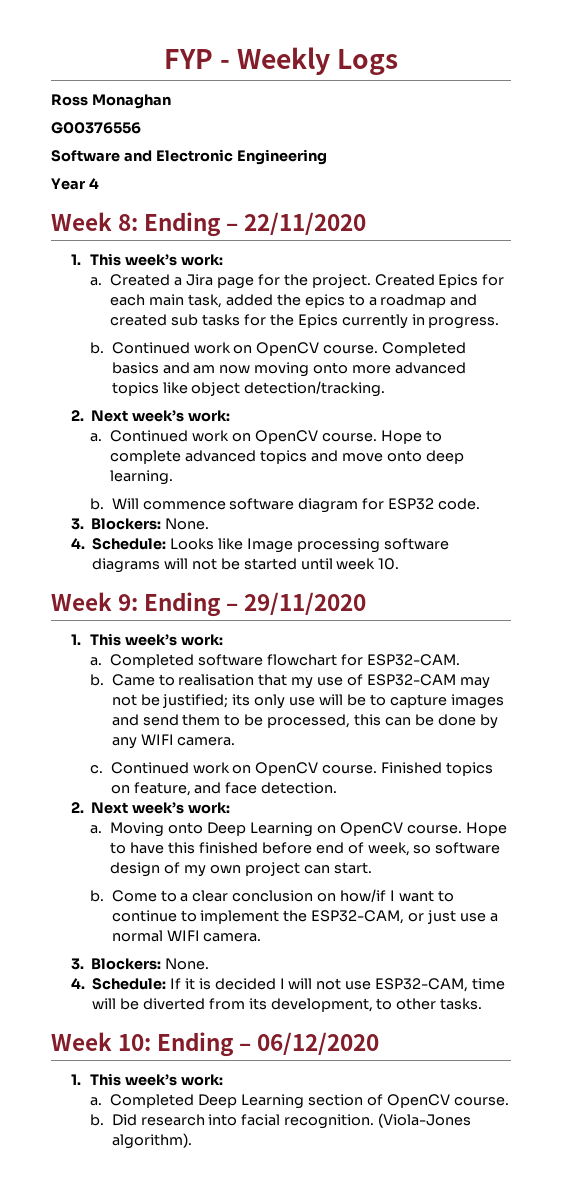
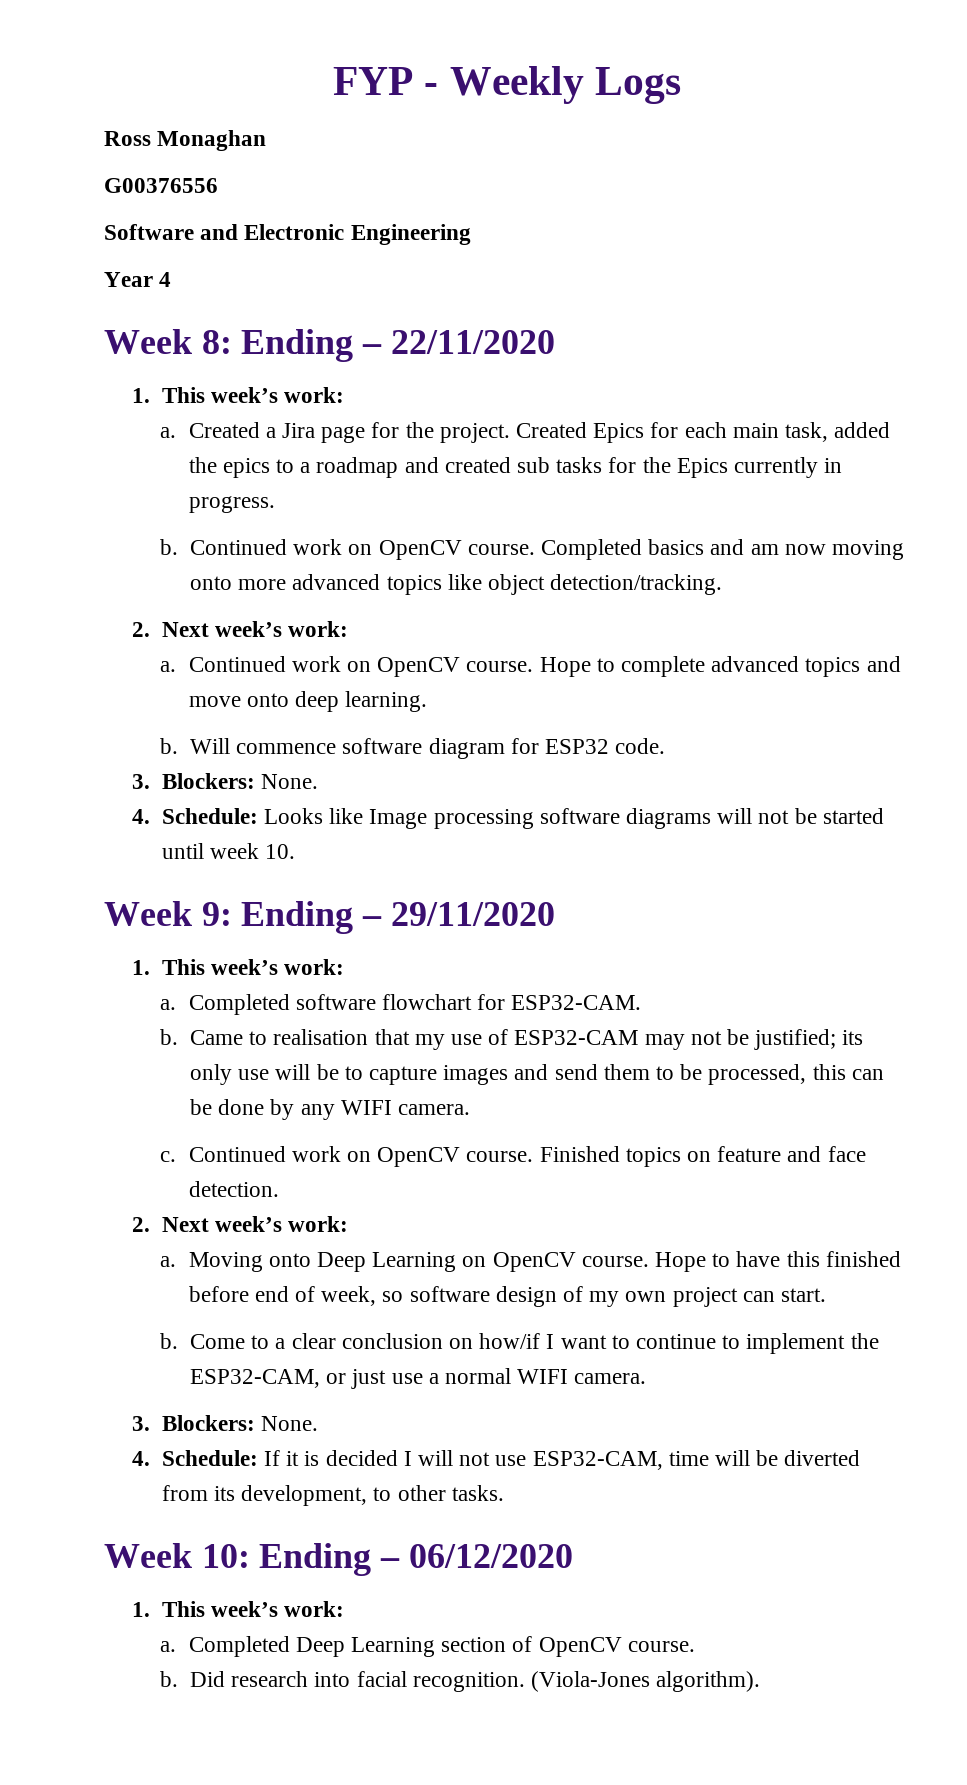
- Finished topics on feature, and face detection.
+ Finished topics on feature and face detection.

